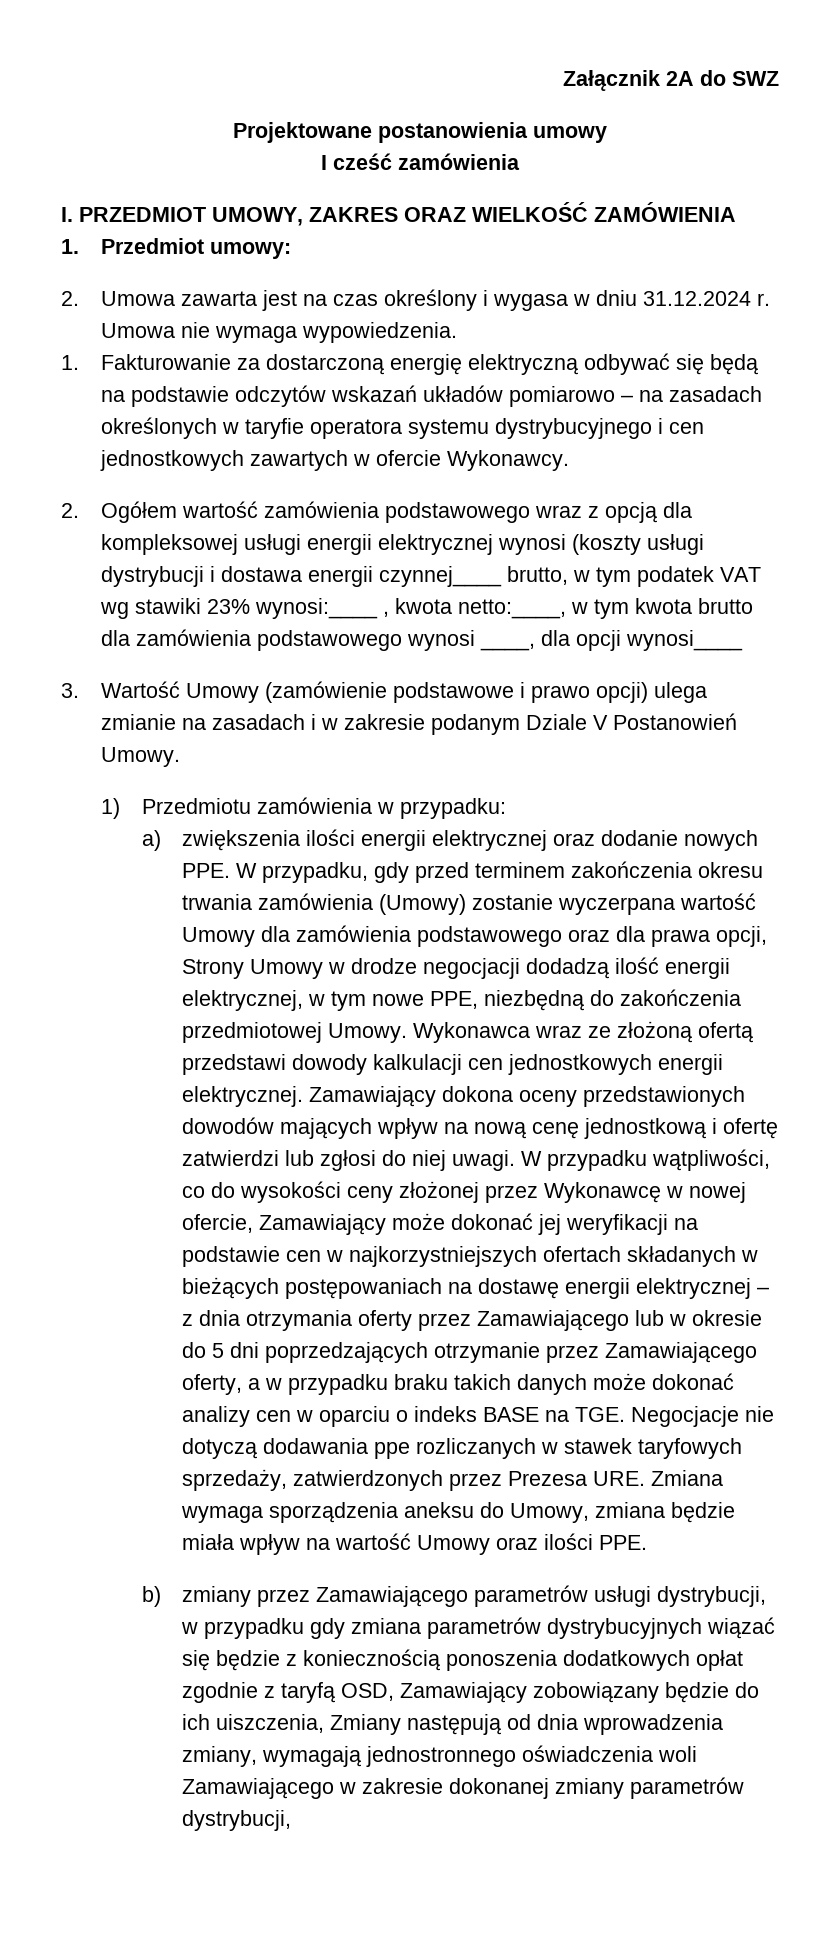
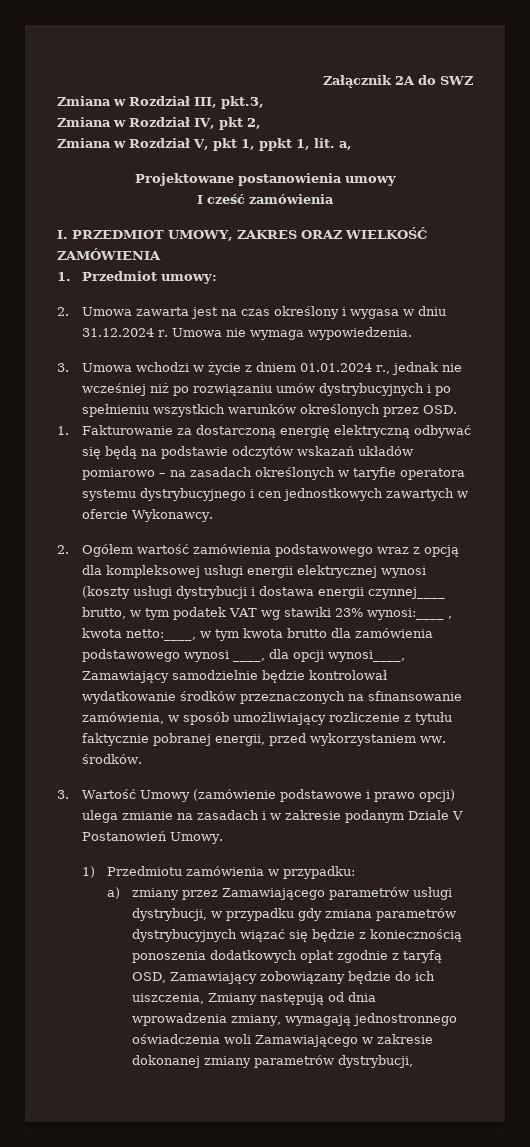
+ Zmiana w Rozdział III, pkt.3,
+ Zmiana w Rozdział IV, pkt 2,
+ Zmiana w Rozdział V, pkt 1, ppkt 1, lit. a,
+ 3. Umowa wchodzi w życie z dniem 01.01.2024 r., jednak nie wcześniej niż po rozwiązaniu umów dystrybucyjnych i po spełnieniu wszystkich warunków określonych przez OSD.
- 2. Ogółem wartość zamówienia podstawowego wraz z opcją dla kompleksowej usługi energii elektrycznej wynosi (koszty usługi dystrybucji i dostawa energii czynnej____ brutto, w tym podatek VAT wg stawiki 23% wynosi:____ , kwota netto:____, w tym kwota brutto dla zamówienia podstawowego wynosi ____, dla opcji wynosi____
+ 2. Ogółem wartość zamówienia podstawowego wraz z opcją dla kompleksowej usługi energii elektrycznej wynosi (koszty usługi dystrybucji i dostawa energii czynnej____ brutto, w tym podatek VAT wg stawiki 23% wynosi:____ , kwota netto:____, w tym kwota brutto dla zamówienia podstawowego wynosi ____, dla opcji wynosi____, Zamawiający samodzielnie będzie kontrolował wydatkowanie środków przeznaczonych na sfinansowanie zamówienia, w sposób umożliwiający rozliczenie z tytułu faktycznie pobranej energii, przed wykorzystaniem ww. środków.
- a) zwiększenia ilości energii elektrycznej oraz dodanie nowych PPE. W przypadku, gdy przed terminem zakończenia okresu trwania zamówienia (Umowy) zostanie wyczerpana wartość Umowy dla zamówienia podstawowego oraz dla prawa opcji, Strony Umowy w drodze negocjacji dodadzą ilość energii elektrycznej, w tym nowe PPE, niezbędną do zakończenia przedmiotowej Umowy. Wykonawca wraz ze złożoną ofertą przedstawi dowody kalkulacji cen jednostkowych energii elektrycznej. Zamawiający dokona oceny przedstawionych dowodów mających wpływ na nową cenę jednostkową i ofertę zatwierdzi lub zgłosi do niej uwagi. W przypadku wątpliwości, co do wysokości ceny złożonej przez Wykonawcę w nowej ofercie, Zamawiający może dokonać jej weryfikacji na podstawie cen w najkorzystniejszych ofertach składanych w bieżących postępowaniach na dostawę energii elektrycznej – z dnia otrzymania oferty przez Zamawiającego lub w okresie do 5 dni poprzedzających otrzymanie przez Zamawiającego oferty, a w przypadku braku takich danych może dokonać analizy cen w oparciu o indeks BASE na TGE. Negocjacje nie dotyczą dodawania ppe rozliczanych w stawek taryfowych sprzedaży, zatwierdzonych przez Prezesa URE. Zmiana wymaga sporządzenia aneksu do Umowy, zmiana będzie miała wpływ na wartość Umowy oraz ilości PPE.
- b) zmiany przez Zamawiającego parametrów usługi dystrybucji, w przypadku gdy zmiana parametrów dystrybucyjnych wiązać się będzie z koniecznością ponoszenia dodatkowych opłat zgodnie z taryfą OSD, Zamawiający zobowiązany będzie do ich uiszczenia, Zmiany następują od dnia wprowadzenia zmiany, wymagają jednostronnego oświadczenia woli Zamawiającego w zakresie dokonanej zmiany parametrów dystrybucji,
+ a) zmiany przez Zamawiającego parametrów usługi dystrybucji, w przypadku gdy zmiana parametrów dystrybucyjnych wiązać się będzie z koniecznością ponoszenia dodatkowych opłat zgodnie z taryfą OSD, Zamawiający zobowiązany będzie do ich uiszczenia, Zmiany następują od dnia wprowadzenia zmiany, wymagają jednostronnego oświadczenia woli Zamawiającego w zakresie dokonanej zmiany parametrów dystrybucji,

